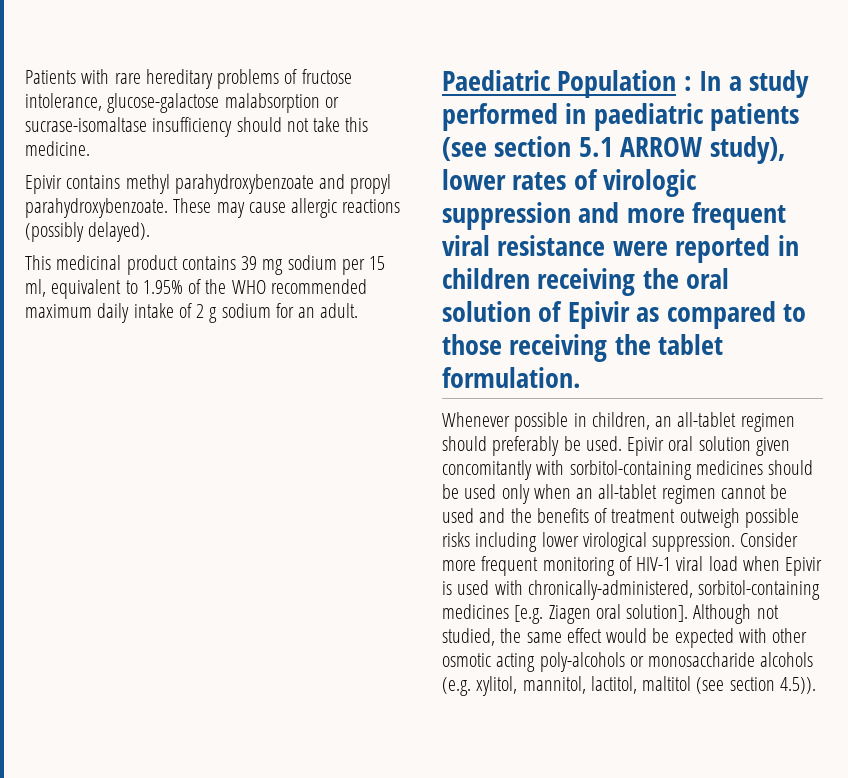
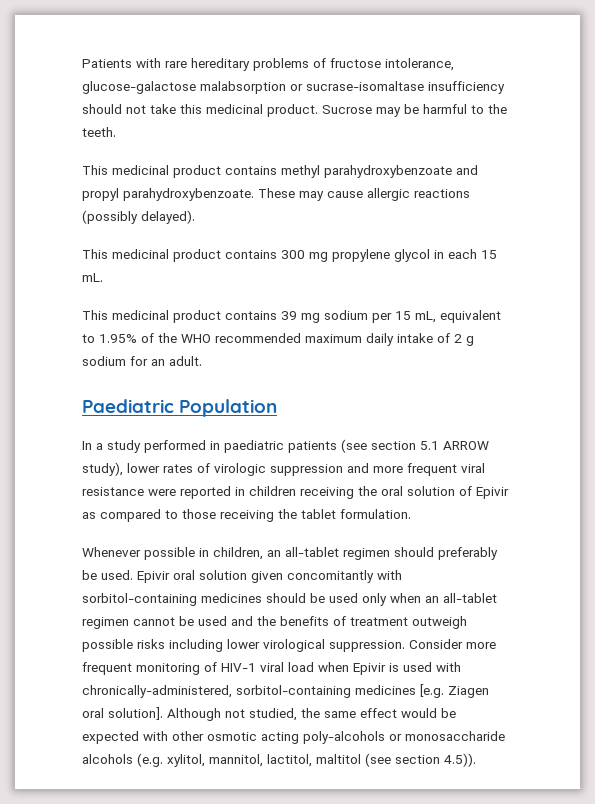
- Patients with rare hereditary problems of fructose intolerance, glucose-galactose malabsorption or sucrase-isomaltase insufficiency should not take this medicine.
- Epivir contains methyl parahydroxybenzoate and propyl parahydroxybenzoate.
+ Patients with rare hereditary problems of fructose intolerance, glucose-galactose malabsorption or sucrase-isomaltase insufficiency should not take this medicinal product. Sucrose may be harmful to the teeth.
+ This medicinal product contains methyl parahydroxybenzoate and propyl parahydroxybenzoate.
+ This medicinal product contains 300 mg propylene glycol in each 15 mL.
- This medicinal product contains 39 mg sodium per 15 ml, equivalent to 1.95% of the WHO recommended maximum daily intake of 2 g sodium for an adult.
+ This medicinal product contains 39 mg sodium per 15 mL, equivalent to 1.95% of the WHO recommended maximum daily intake of 2 g sodium for an adult.
- Paediatric Population : In a study performed in paediatric patients (see section 5.1 ARROW study), lower rates of virologic suppression and more frequent viral resistance were reported in children receiving the oral solution of Epivir as compared to those receiving the tablet formulation.
+ Paediatric Population
+ In a study performed in paediatric patients (see section 5.1 ARROW study), lower rates of virologic suppression and more frequent viral resistance were reported in children receiving the oral solution of Epivir as compared to those receiving the tablet formulation.

